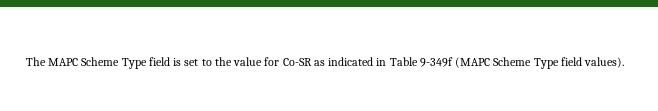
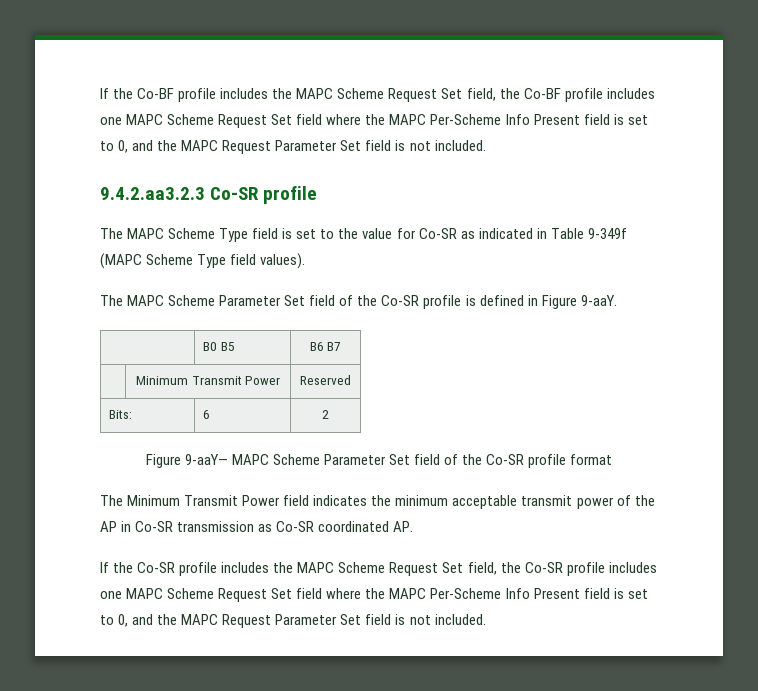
+ If the Co-BF profile includes the MAPC Scheme Request Set field, the Co-BF profile includes one MAPC Scheme Request Set field where the MAPC Per-Scheme Info Present field is set to 0, and the MAPC Request Parameter Set field is not included.
+ 9.4.2.aa3.2.3 Co-SR profile
+ The MAPC Scheme Parameter Set field of the Co-SR profile is defined in Figure 9-aaY.
+ | B0 B5 | B6 B7
+ | Minimum Transmit Power | Reserved
+ Bits: | 6 | 2
+ Figure 9-aaY— MAPC Scheme Parameter Set field of the Co-SR profile format
+ The Minimum Transmit Power field indicates the minimum acceptable transmit power of the AP in Co-SR transmission as Co-SR coordinated AP.
+ If the Co-SR profile includes the MAPC Scheme Request Set field, the Co-SR profile includes one MAPC Scheme Request Set field where the MAPC Per-Scheme Info Present field is set to 0, and the MAPC Request Parameter Set field is not included.

